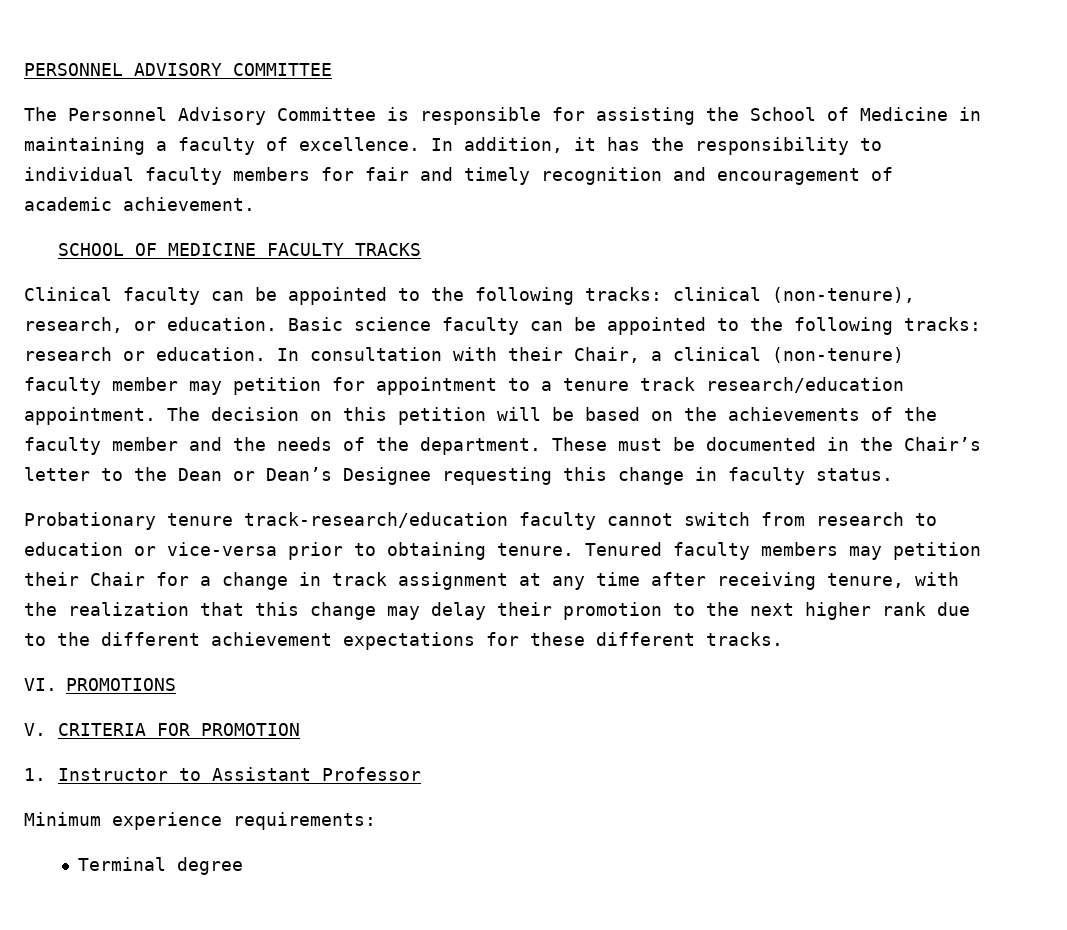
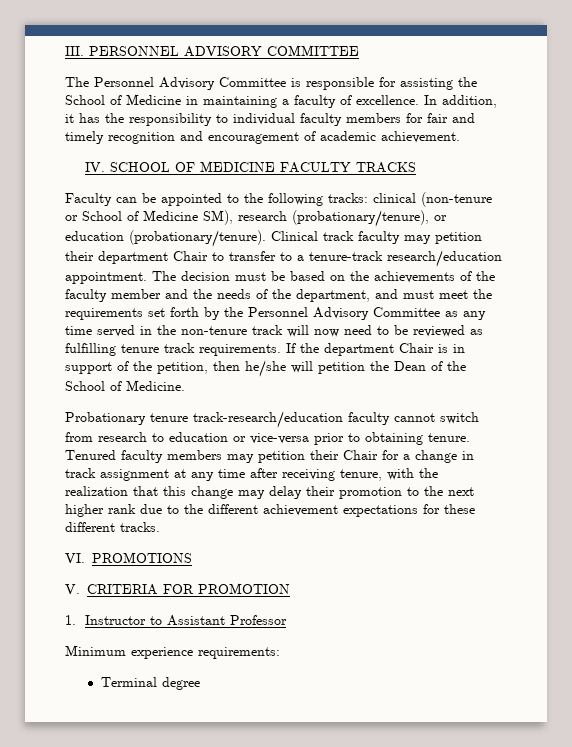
- PERSONNEL ADVISORY COMMITTEE
+ III. PERSONNEL ADVISORY COMMITTEE
- SCHOOL OF MEDICINE FACULTY TRACKS
+ IV. SCHOOL OF MEDICINE FACULTY TRACKS
- Clinical faculty can be appointed to the following tracks: clinical (non-tenure), research, or education. Basic science faculty can be appointed to the following tracks: research or education. In consultation with their Chair, a clinical (non-tenure) faculty member may petition for appointment to a tenure track research/education appointment. The decision on this petition will be based on the achievements of the faculty member and the needs of the department. These must be documented in the Chair’s letter to the Dean or Dean’s Designee requesting this change in faculty status.
+ Faculty can be appointed to the following tracks: clinical (non-tenure or School of Medicine SM), research (probationary/tenure), or education (probationary/tenure). Clinical track faculty may petition their department Chair to transfer to a tenure-track research/education appointment. The decision must be based on the achievements of the faculty member and the needs of the department, and must meet the requirements set forth by the Personnel Advisory Committee as any time served in the non-tenure track will now need to be reviewed as fulfilling tenure track requirements. If the department Chair is in support of the petition, then he/she will petition the Dean of the School of Medicine.

